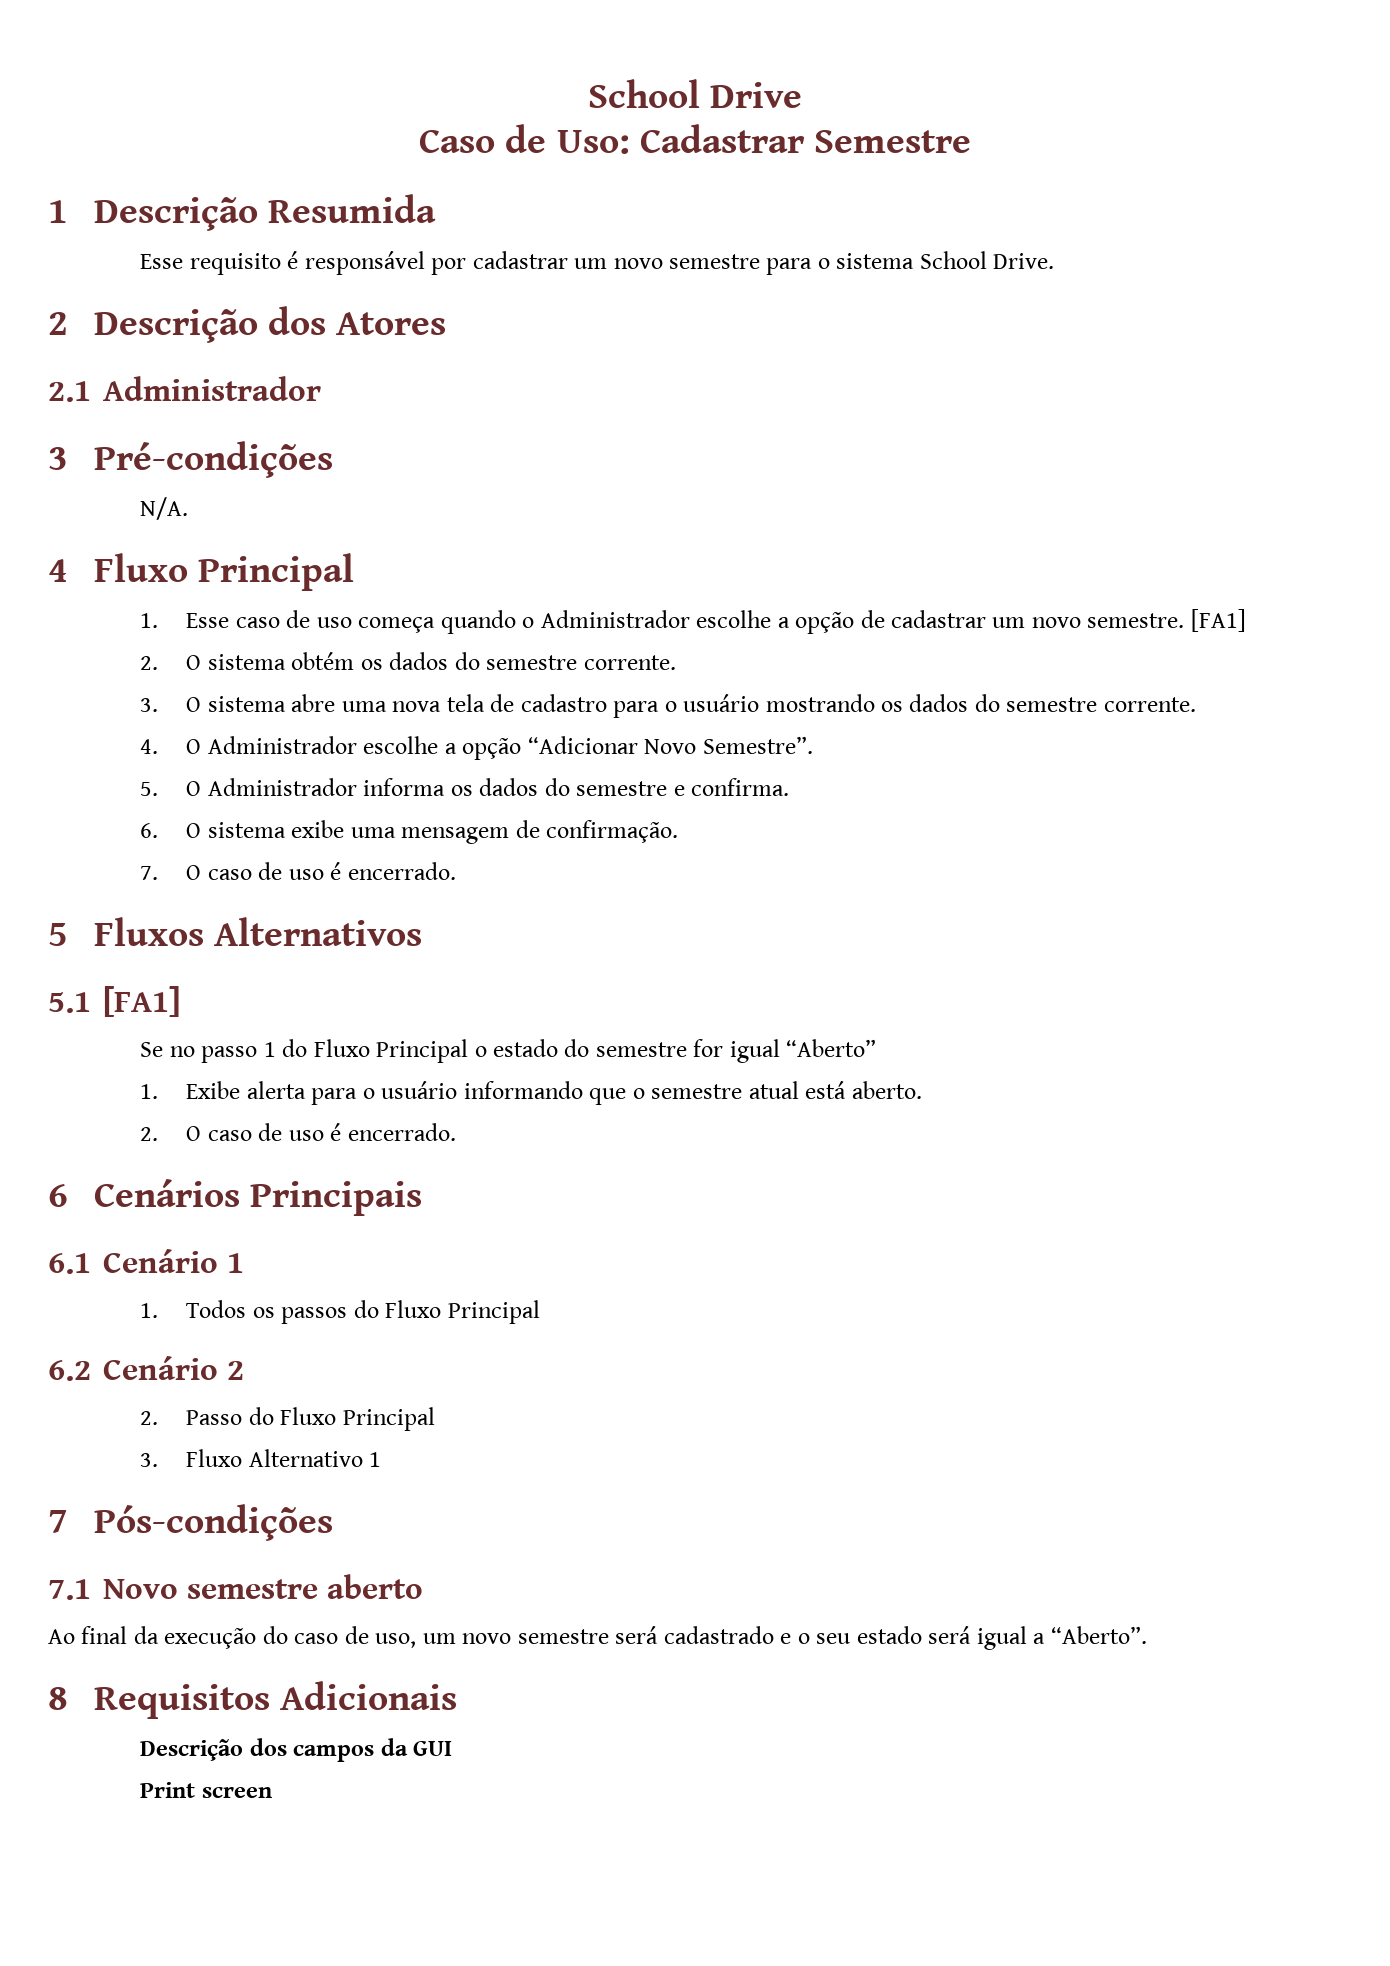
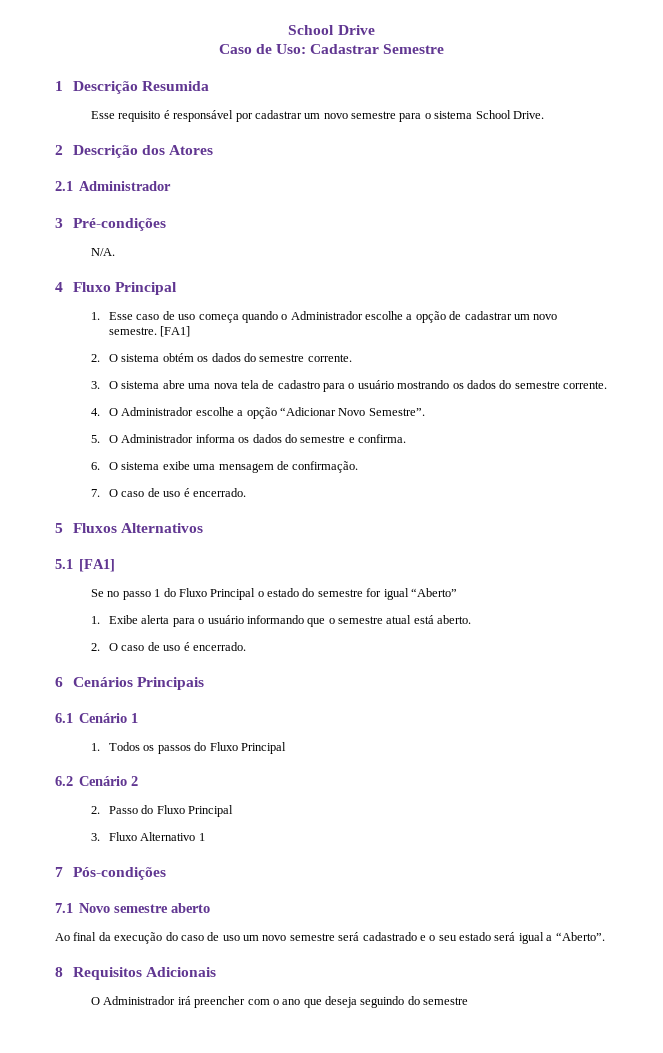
- Ao final da execução do caso de uso, um novo semestre será cadastrado e o seu estado será igual a “Aberto”.
+ Ao final da execução do caso de uso um novo semestre será cadastrado e o seu estado será igual a “Aberto”.
- Descrição dos campos da GUI
- Print screen
+ O Administrador irá preencher com o ano que deseja seguindo do semestre

